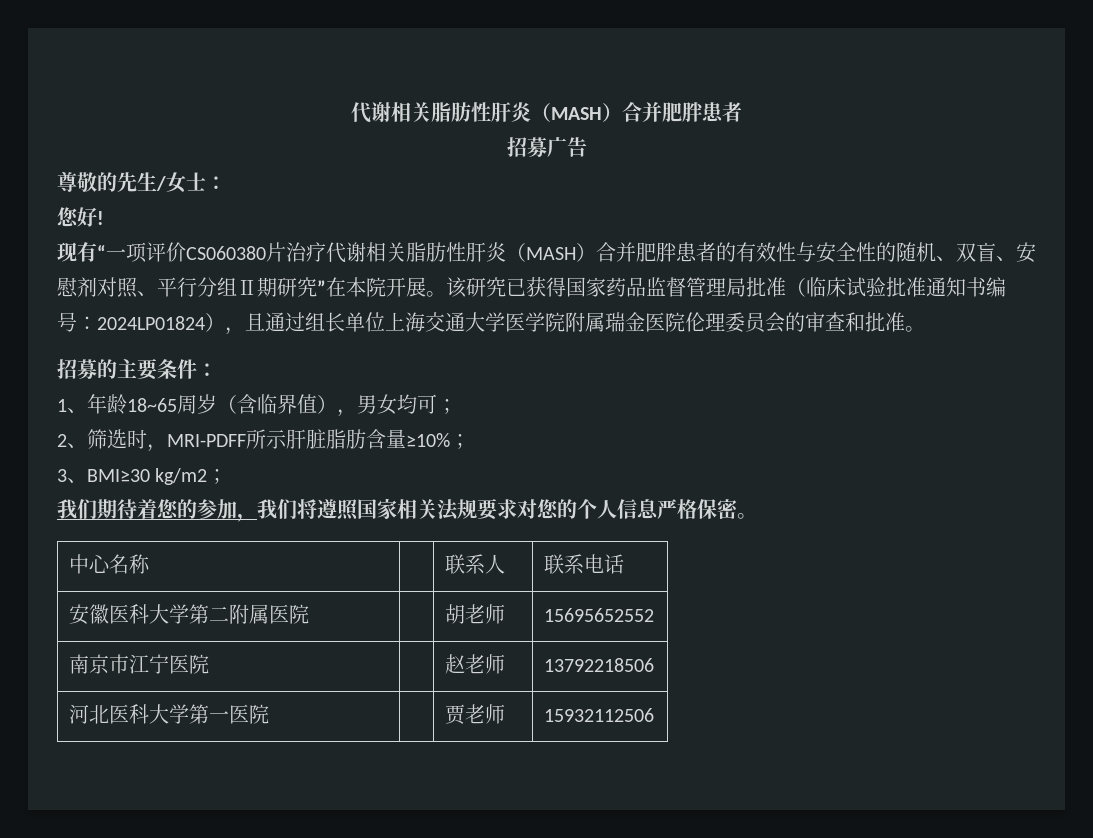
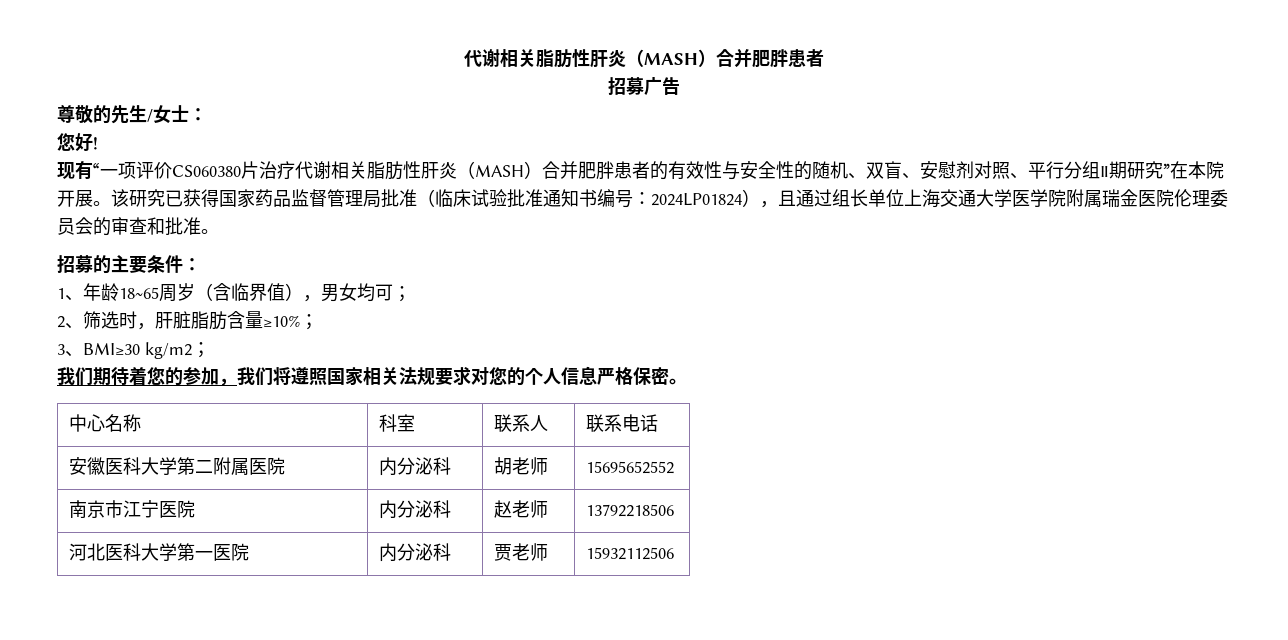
- 2、筛选时，MRI-PDFF所示肝脏脂肪含量≥10%；
+ 2、筛选时，肝脏脂肪含量≥10%；
- 中心名称 | | 联系人 | 联系电话
+ 中心名称 | 科室 | 联系人 | 联系电话
- 安徽医科大学第二附属医院 | | 胡老师 | 15695652552
+ 安徽医科大学第二附属医院 | 内分泌科 | 胡老师 | 15695652552
- 南京市江宁医院 | | 赵老师 | 13792218506
+ 南京市江宁医院 | 内分泌科 | 赵老师 | 13792218506
- 河北医科大学第一医院 | | 贾老师 | 15932112506
+ 河北医科大学第一医院 | 内分泌科 | 贾老师 | 15932112506

